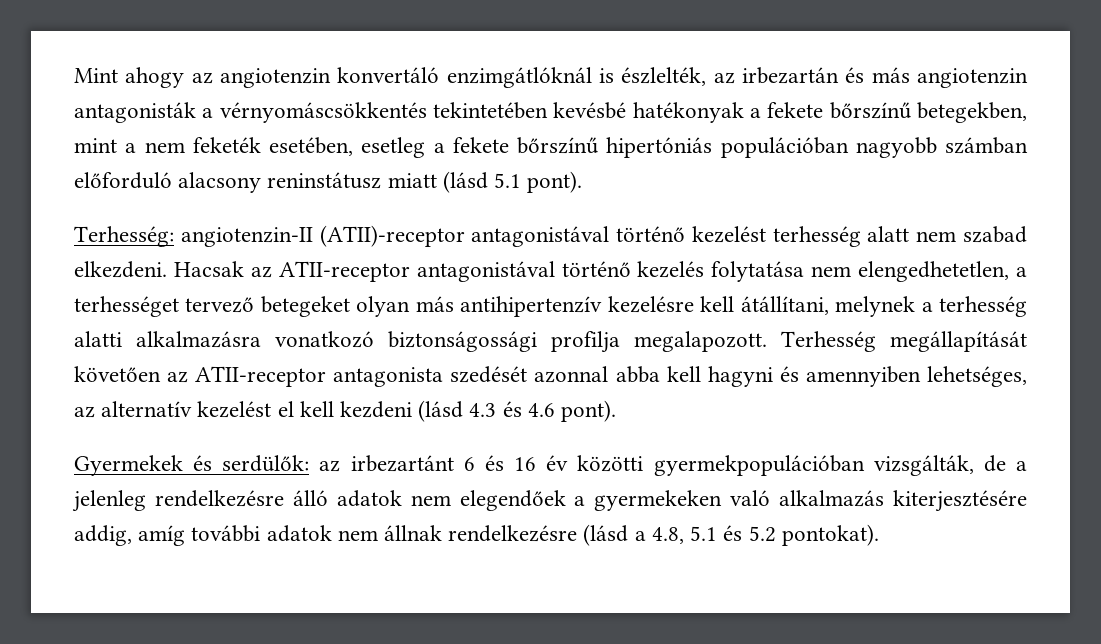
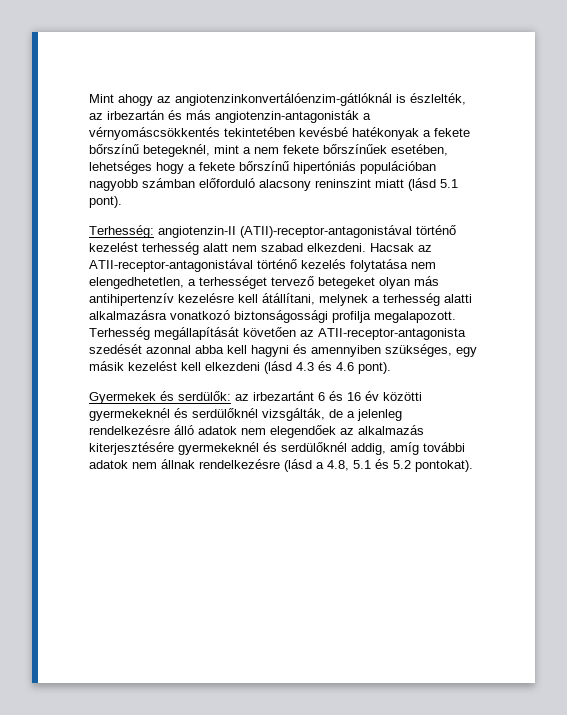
- Mint ahogy az angiotenzin konvertáló enzimgátlóknál is észlelték, az irbezartán és más angiotenzin antagonisták a vérnyomáscsökkentés tekintetében kevésbé hatékonyak a fekete bőrszínű betegekben, mint a nem feketék esetében, esetleg a fekete bőrszínű hipertóniás populációban nagyobb számban előforduló alacsony reninstátusz miatt (lásd 5.1 pont).
+ Mint ahogy az angiotenzinkonvertálóenzim-gátlóknál is észlelték, az irbezartán és más angiotenzin-antagonisták a vérnyomáscsökkentés tekintetében kevésbé hatékonyak a fekete bőrszínű betegeknél, mint a nem fekete bőrszínűek esetében, lehetséges hogy a fekete bőrszínű hipertóniás populációban nagyobb számban előforduló alacsony reninszint miatt (lásd 5.1 pont).
- Terhesség: angiotenzin-II (ATII)-receptor antagonistával történő kezelést terhesség alatt nem szabad elkezdeni.
+ Terhesség: angiotenzin-II (ATII)-receptor-antagonistával történő kezelést terhesség alatt nem szabad elkezdeni.
- Hacsak az ATII-receptor antagonistával történő kezelés folytatása nem elengedhetetlen, a terhességet tervező betegeket olyan más antihipertenzív kezelésre kell átállítani, melynek a terhesség alatti alkalmazásra vonatkozó biztonságossági profilja megalapozott.
+ Hacsak az ATII-receptor-antagonistával történő kezelés folytatása nem elengedhetetlen, a terhességet tervező betegeket olyan más antihipertenzív kezelésre kell átállítani, melynek a terhesség alatti alkalmazásra vonatkozó biztonságossági profilja megalapozott.
- Terhesség megállapítását követően az ATII-receptor antagonista szedését azonnal abba kell hagyni és amennyiben lehetséges, az alternatív kezelést el kell kezdeni (lásd 4.3 és 4.6 pont).
+ Terhesség megállapítását követően az ATII-receptor-antagonista szedését azonnal abba kell hagyni és amennyiben szükséges, egy másik kezelést kell elkezdeni (lásd 4.3 és 4.6 pont).
- Gyermekek és serdülők: az irbezartánt 6 és 16 év közötti gyermekpopulációban vizsgálták, de a jelenleg rendelkezésre álló adatok nem elegendőek a gyermekeken való alkalmazás kiterjesztésére addig, amíg további adatok nem állnak rendelkezésre (lásd a 4.8, 5.1 és 5.2 pontokat).
+ Gyermekek és serdülők: az irbezartánt 6 és 16 év közötti gyermekeknél és serdülőknél vizsgálták, de a jelenleg rendelkezésre álló adatok nem elegendőek az alkalmazás kiterjesztésére gyermekeknél és serdülőknél addig, amíg további adatok nem állnak rendelkezésre (lásd a 4.8, 5.1 és 5.2 pontokat).

